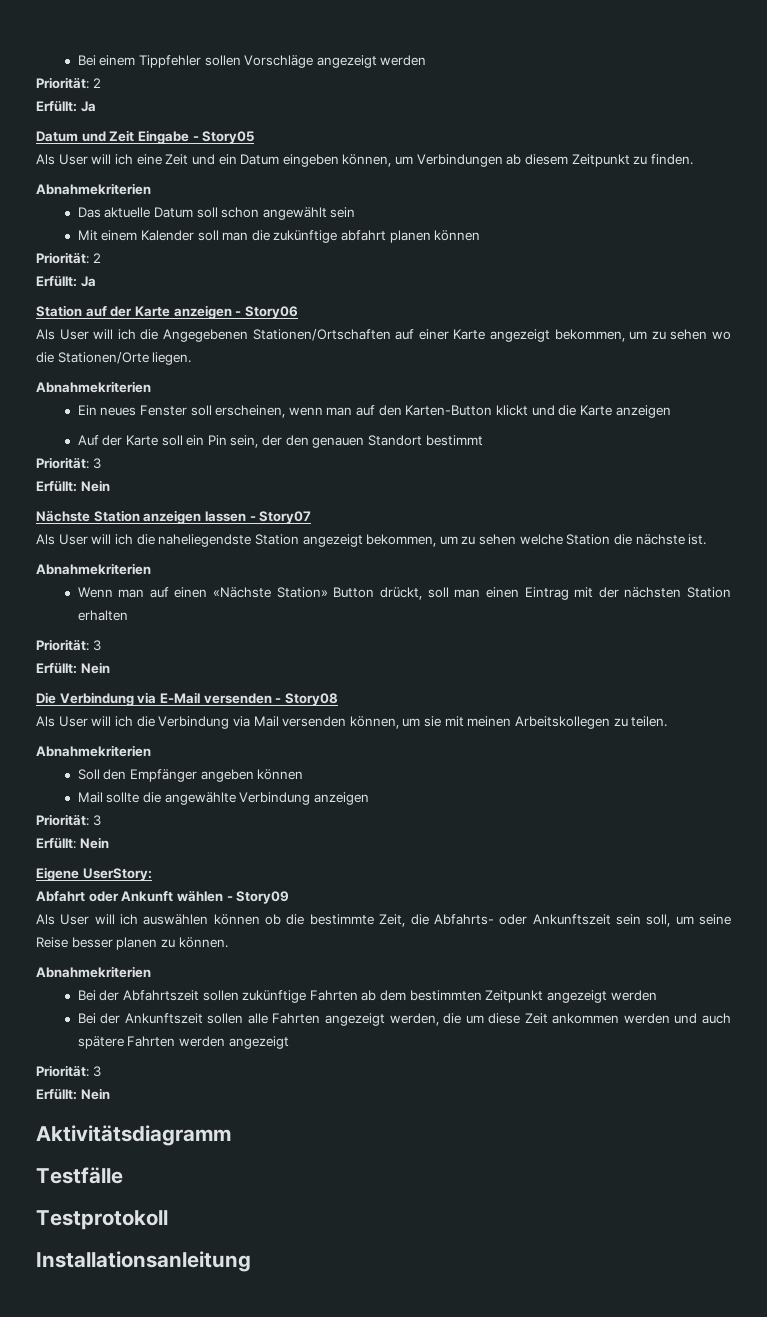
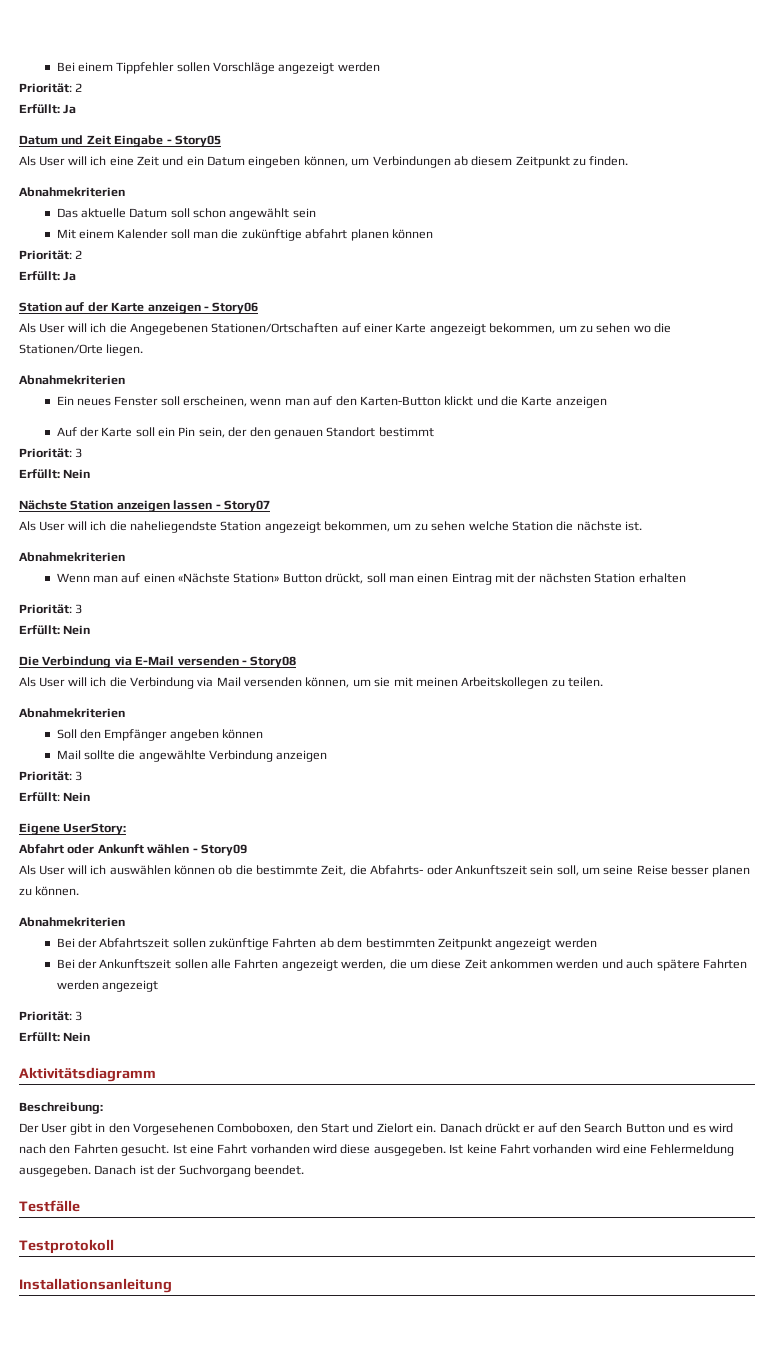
+ Beschreibung:
+ Der User gibt in den Vorgesehenen Comboboxen, den Start und Zielort ein. Danach drückt er auf den Search Button und es wird nach den Fahrten gesucht. Ist eine Fahrt vorhanden wird diese ausgegeben. Ist keine Fahrt vorhanden wird eine Fehlermeldung ausgegeben. Danach ist der Suchvorgang beendet.

